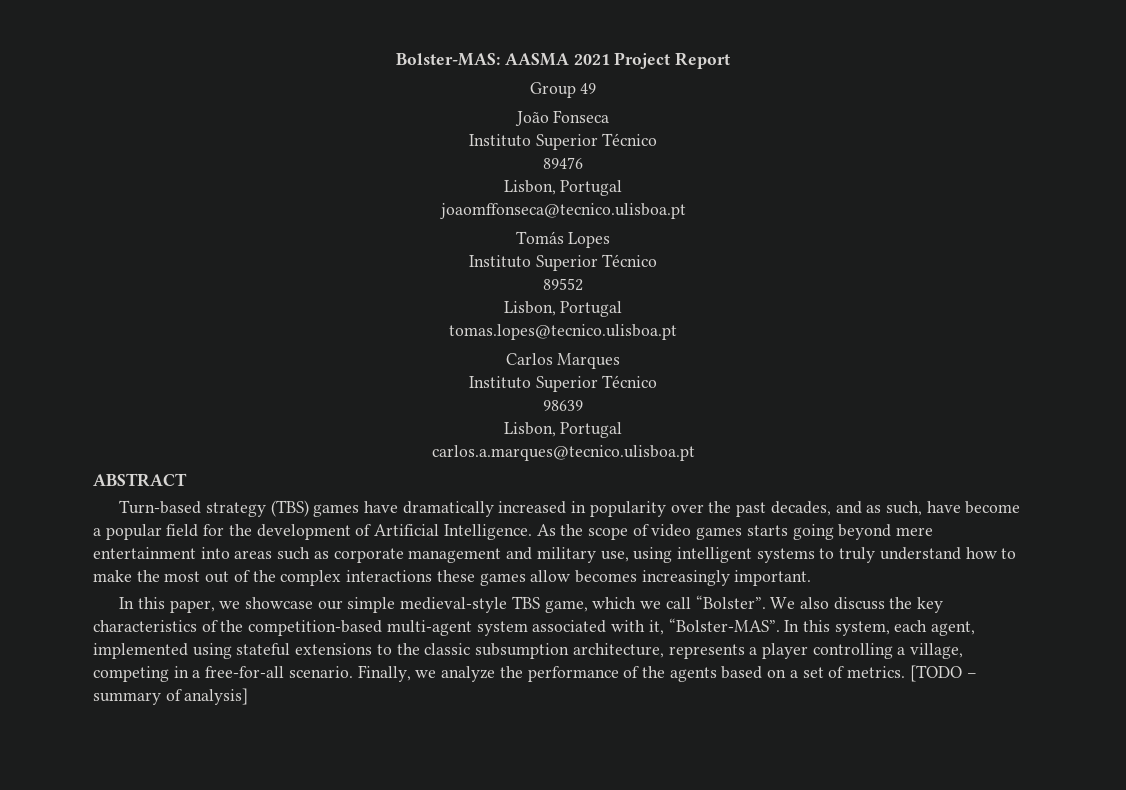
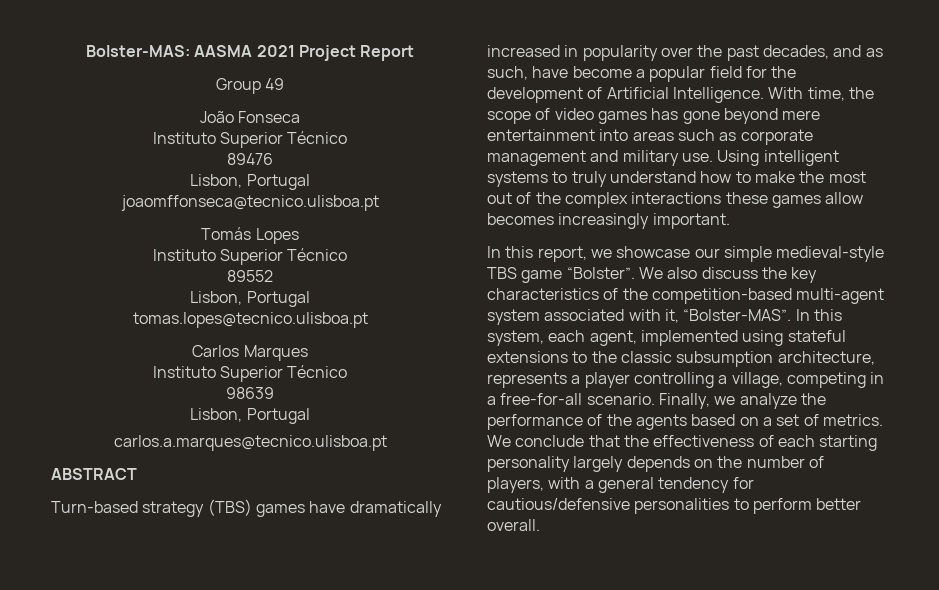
- As the scope of video games starts going beyond mere entertainment into areas such as corporate management and military use, using intelligent systems to truly understand how to make the most out of the complex interactions these games allow becomes increasingly important.
+ With time, the scope of video games has gone beyond mere entertainment into areas such as corporate management and military use. Using intelligent systems to truly understand how to make the most out of the complex interactions these games allow becomes increasingly important.
- In this paper, we showcase our simple medieval-style TBS game, which we call “Bolster”.
+ In this report, we showcase our simple medieval-style TBS game “Bolster”.
- [TODO – summary of analysis]
+ We conclude that the effectiveness of each starting personality largely depends on the number of players, with a general tendency for cautious/defensive personalities to perform better overall.

